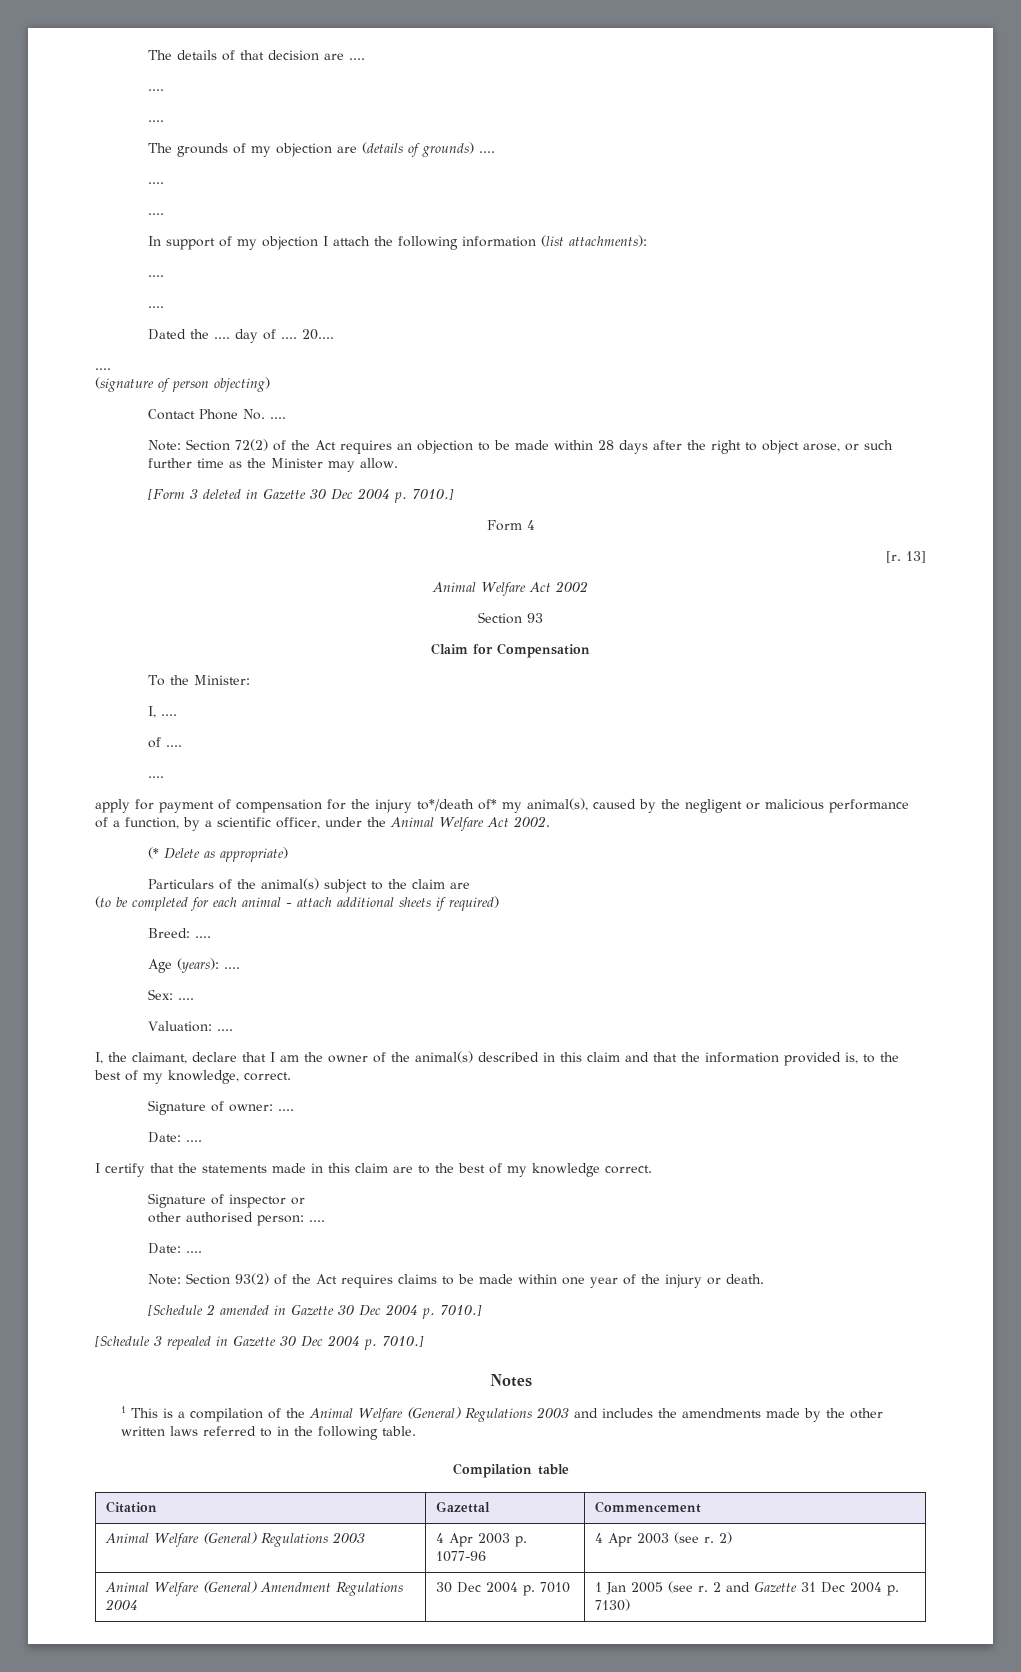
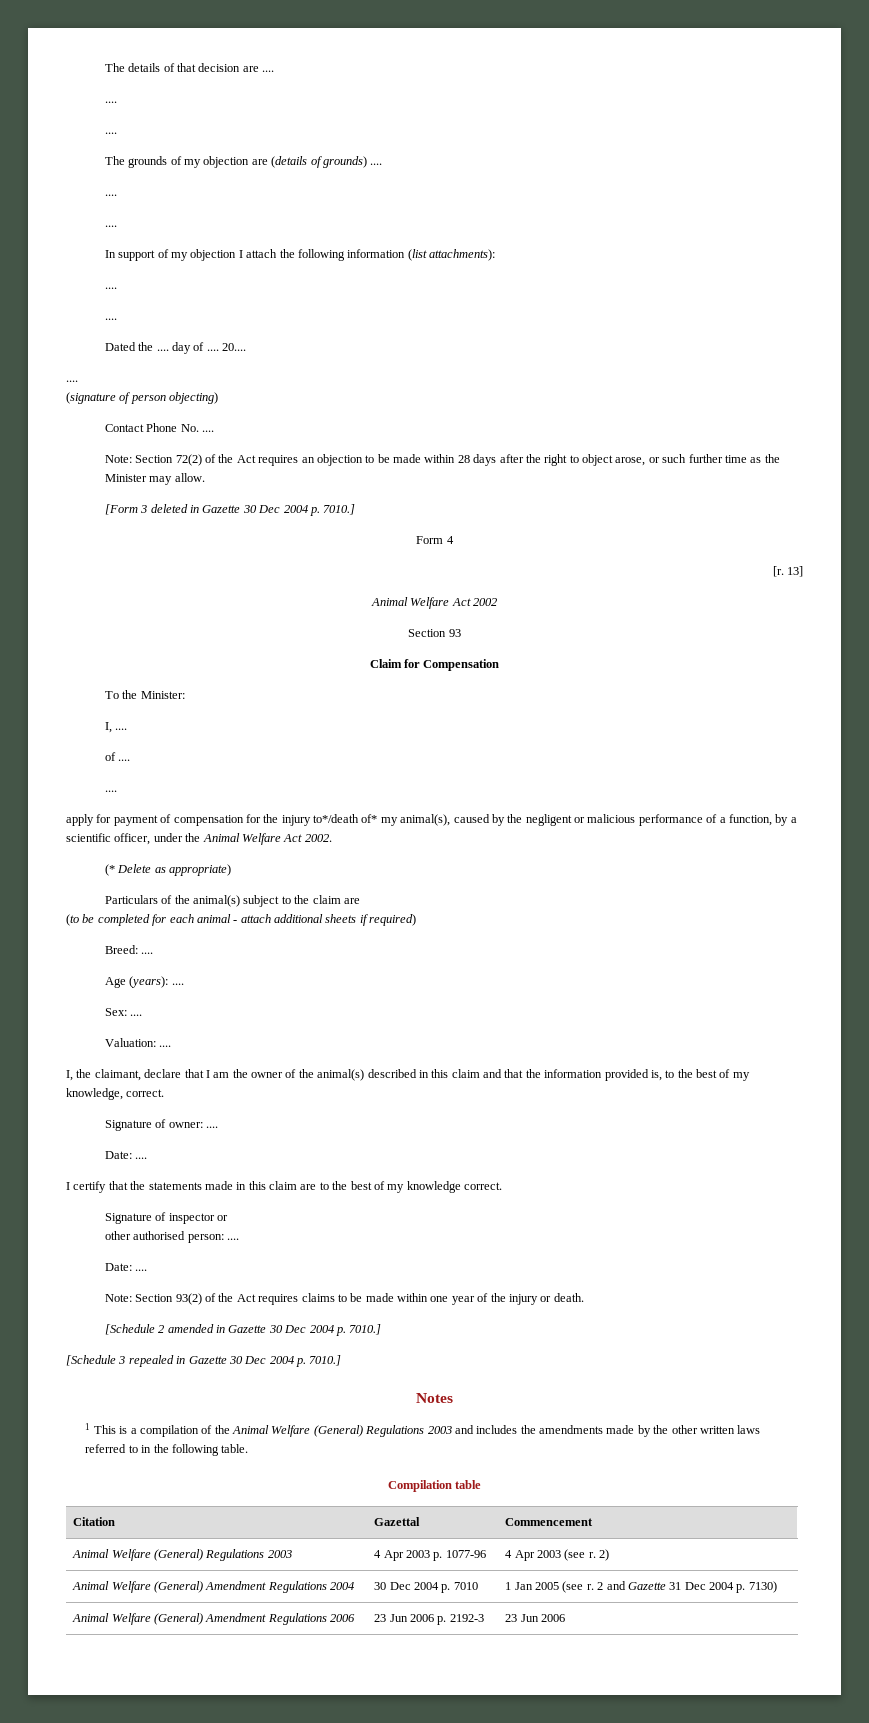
+ Animal Welfare (General) Amendment Regulations 2006 | 23 Jun 2006 p. 2192-3 | 23 Jun 2006

